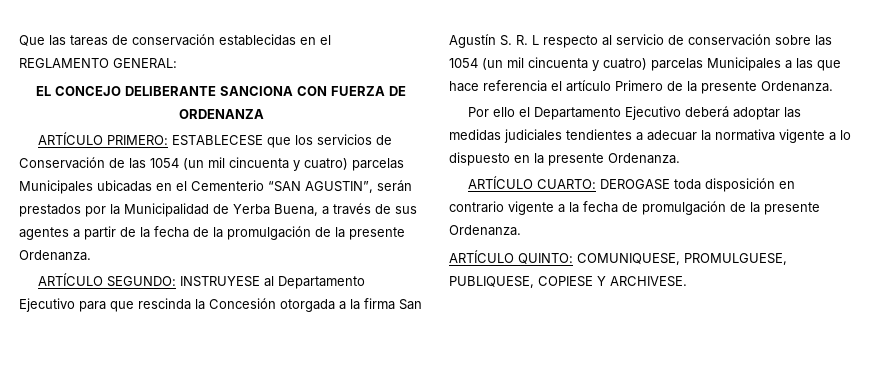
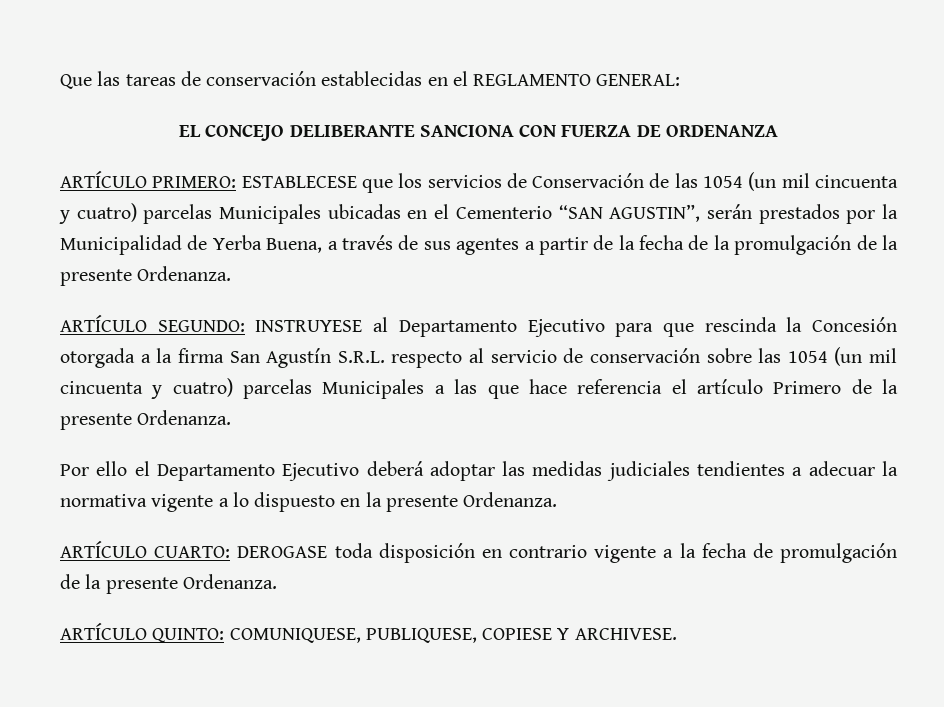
- ARTÍCULO SEGUNDO: INSTRUYESE al Departamento Ejecutivo para que rescinda la Concesión otorgada a la firma San Agustín S. R. L respecto al servicio de conservación sobre las 1054 (un mil cincuenta y cuatro) parcelas Municipales a las que hace referencia el artículo Primero de la presente Ordenanza.
+ ARTÍCULO SEGUNDO: INSTRUYESE al Departamento Ejecutivo para que rescinda la Concesión otorgada a la firma San Agustín S.R.L. respecto al servicio de conservación sobre las 1054 (un mil cincuenta y cuatro) parcelas Municipales a las que hace referencia el artículo Primero de la presente Ordenanza.
- ARTÍCULO QUINTO: COMUNIQUESE, PROMULGUESE, PUBLIQUESE, COPIESE Y ARCHIVESE.
+ ARTÍCULO QUINTO: COMUNIQUESE, PUBLIQUESE, COPIESE Y ARCHIVESE.

